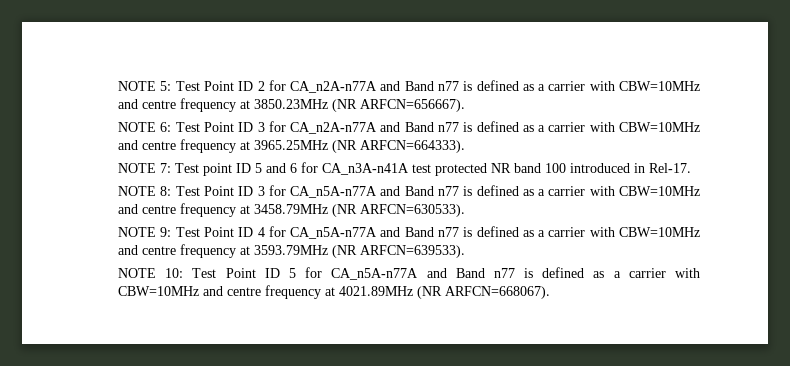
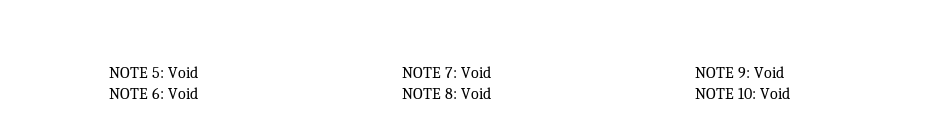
- NOTE 5: Test Point ID 2 for CA_n2A-n77A and Band n77 is defined as a carrier with CBW=10MHz and centre frequency at 3850.23MHz (NR ARFCN=656667).
- NOTE 6: Test Point ID 3 for CA_n2A-n77A and Band n77 is defined as a carrier with CBW=10MHz and centre frequency at 3965.25MHz (NR ARFCN=664333).
- NOTE 7: Test point ID 5 and 6 for CA_n3A-n41A test protected NR band 100 introduced in Rel-17.
- NOTE 8: Test Point ID 3 for CA_n5A-n77A and Band n77 is defined as a carrier with CBW=10MHz and centre frequency at 3458.79MHz (NR ARFCN=630533).
- NOTE 9: Test Point ID 4 for CA_n5A-n77A and Band n77 is defined as a carrier with CBW=10MHz and centre frequency at 3593.79MHz (NR ARFCN=639533).
- NOTE 10: Test Point ID 5 for CA_n5A-n77A and Band n77 is defined as a carrier with CBW=10MHz and centre frequency at 4021.89MHz (NR ARFCN=668067).
+ NOTE 5: Void
+ NOTE 6: Void
+ NOTE 7: Void
+ NOTE 8: Void
+ NOTE 9: Void
+ NOTE 10: Void

